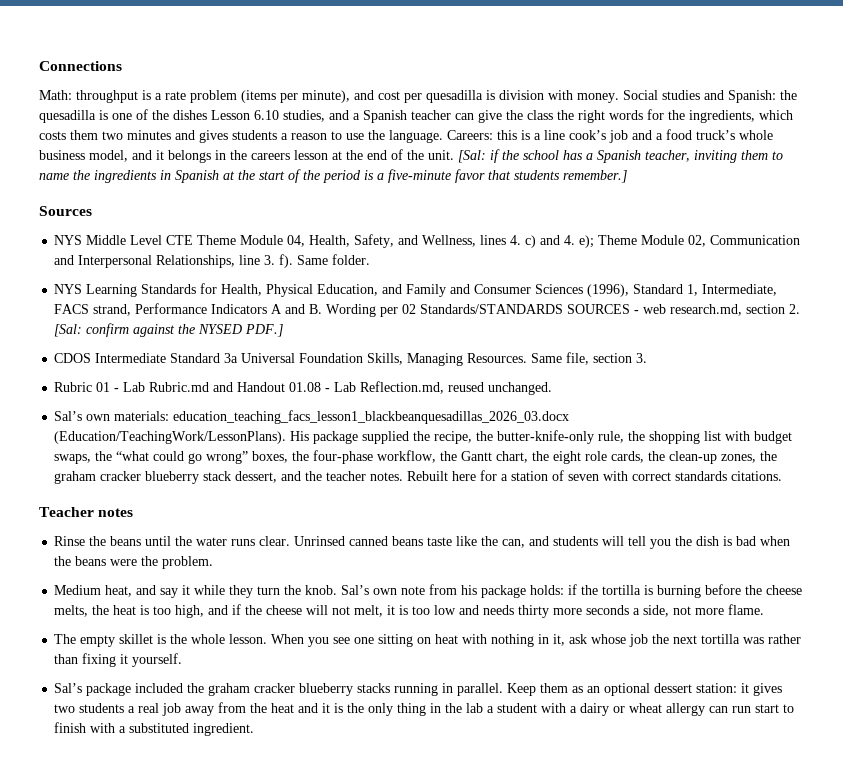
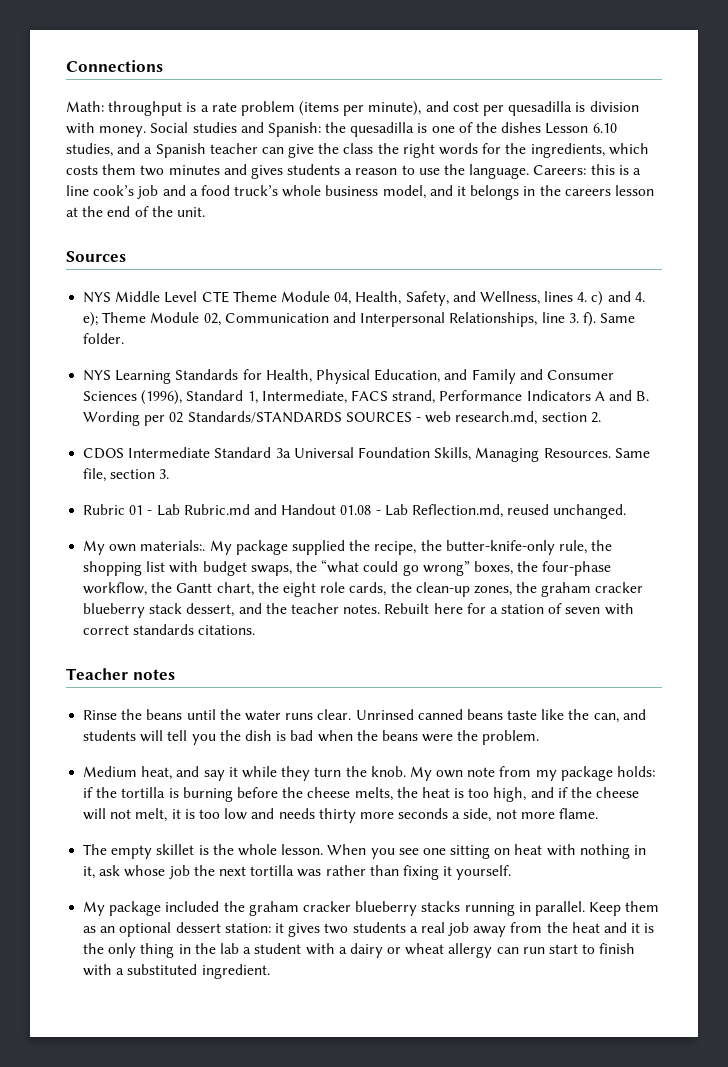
- [Sal: if the school has a Spanish teacher, inviting them to name the ingredients in Spanish at the start of the period is a five-minute favor that students remember.]
- NYS Learning Standards for Health, Physical Education, and Family and Consumer Sciences (1996), Standard 1, Intermediate, FACS strand, Performance Indicators A and B. Wording per 02 Standards/STANDARDS SOURCES - web research.md, section 2. [Sal: confirm against the NYSED PDF.]
+ NYS Learning Standards for Health, Physical Education, and Family and Consumer Sciences (1996), Standard 1, Intermediate, FACS strand, Performance Indicators A and B. Wording per 02 Standards/STANDARDS SOURCES - web research.md, section 2.
- Sal’s own materials: education_teaching_facs_lesson1_blackbeanquesadillas_2026_03.docx (Education/TeachingWork/LessonPlans). His package supplied the recipe, the butter-knife-only rule, the shopping list with budget swaps, the “what could go wrong” boxes, the four-phase workflow, the Gantt chart, the eight role cards, the clean-up zones, the graham cracker blueberry stack dessert, and the teacher notes.
+ My own materials:. My package supplied the recipe, the butter-knife-only rule, the shopping list with budget swaps, the “what could go wrong” boxes, the four-phase workflow, the Gantt chart, the eight role cards, the clean-up zones, the graham cracker blueberry stack dessert, and the teacher notes.
- Sal’s own note from his package holds: if the tortilla is burning before the cheese melts, the heat is too high, and if the cheese will not melt, it is too low and needs thirty more seconds a side, not more flame.
+ My own note from my package holds: if the tortilla is burning before the cheese melts, the heat is too high, and if the cheese will not melt, it is too low and needs thirty more seconds a side, not more flame.
- Sal’s package included the graham cracker blueberry stacks running in parallel.
+ My package included the graham cracker blueberry stacks running in parallel.

